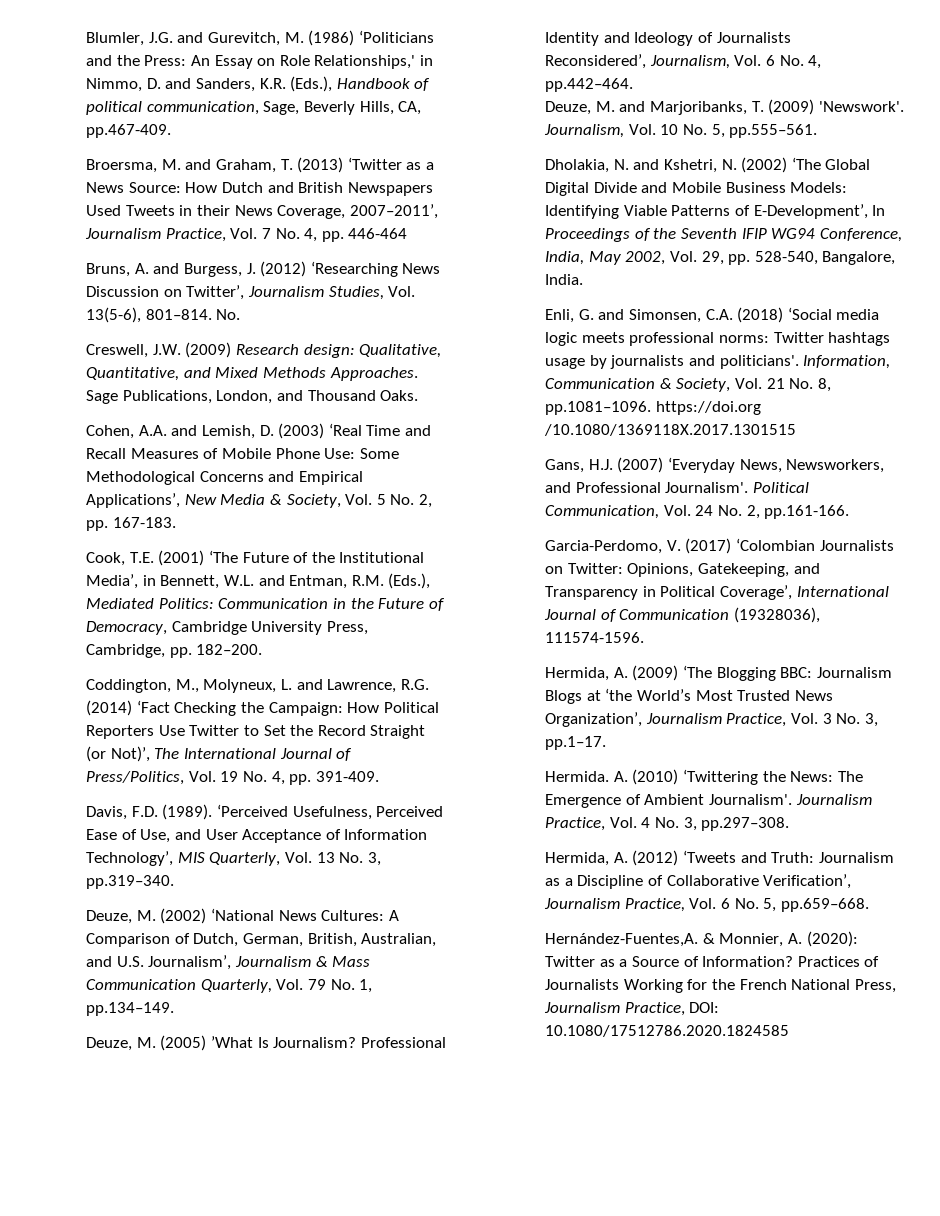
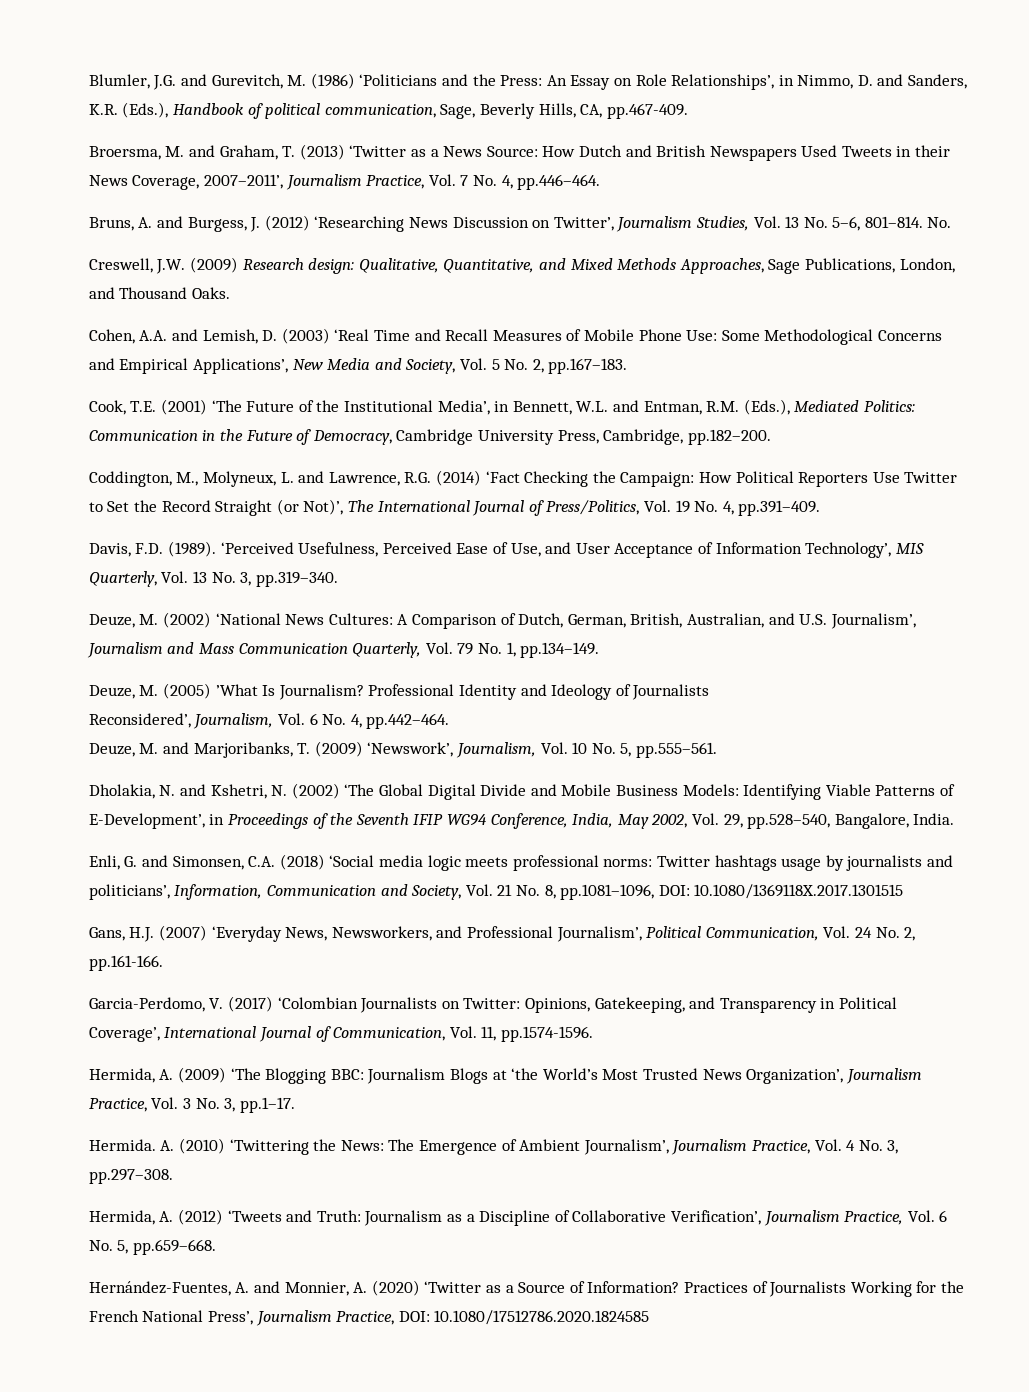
- Blumler, J.G. and Gurevitch, M. (1986) ‘Politicians and the Press: An Essay on Role Relationships,' in Nimmo, D. and Sanders, K.R. (Eds.), Handbook of political communication, Sage, Beverly Hills, CA, pp.467-409.
+ Blumler, J.G. and Gurevitch, M. (1986) ‘Politicians and the Press: An Essay on Role Relationships’, in Nimmo, D. and Sanders, K.R. (Eds.), Handbook of political communication, Sage, Beverly Hills, CA, pp.467-409.
- Broersma, M. and Graham, T. (2013) ‘Twitter as a News Source: How Dutch and British Newspapers Used Tweets in their News Coverage, 2007–2011’, Journalism Practice, Vol. 7 No. 4, pp. 446-464
+ Broersma, M. and Graham, T. (2013) ‘Twitter as a News Source: How Dutch and British Newspapers Used Tweets in their News Coverage, 2007–2011’, Journalism Practice, Vol. 7 No. 4, pp.446–464.
- Bruns, A. and Burgess, J. (2012) ‘Researching News Discussion on Twitter’, Journalism Studies, Vol. 13(5-6), 801–814.
+ Bruns, A. and Burgess, J. (2012) ‘Researching News Discussion on Twitter’, Journalism Studies, Vol. 13 No. 5–6, 801–814.
- Creswell, J.W. (2009) Research design: Qualitative, Quantitative, and Mixed Methods Approaches. Sage Publications, London, and Thousand Oaks.
+ Creswell, J.W. (2009) Research design: Qualitative, Quantitative, and Mixed Methods Approaches, Sage Publications, London, and Thousand Oaks.
- Cohen, A.A. and Lemish, D. (2003) ‘Real Time and Recall Measures of Mobile Phone Use: Some Methodological Concerns and Empirical Applications’, New Media & Society, Vol. 5 No. 2, pp. 167-183.
+ Cohen, A.A. and Lemish, D. (2003) ‘Real Time and Recall Measures of Mobile Phone Use: Some Methodological Concerns and Empirical Applications’, New Media and Society, Vol. 5 No. 2, pp.167–183.
- Cook, T.E. (2001) ‘The Future of the Institutional Media’, in Bennett, W.L. and Entman, R.M. (Eds.), Mediated Politics: Communication in the Future of Democracy, Cambridge University Press, Cambridge, pp. 182–200.
+ Cook, T.E. (2001) ‘The Future of the Institutional Media’, in Bennett, W.L. and Entman, R.M. (Eds.), Mediated Politics: Communication in the Future of Democracy, Cambridge University Press, Cambridge, pp.182–200.
- Coddington, M., Molyneux, L. and Lawrence, R.G. (2014) ‘Fact Checking the Campaign: How Political Reporters Use Twitter to Set the Record Straight (or Not)’, The International Journal of Press/Politics, Vol. 19 No. 4, pp. 391-409.
+ Coddington, M., Molyneux, L. and Lawrence, R.G. (2014) ‘Fact Checking the Campaign: How Political Reporters Use Twitter to Set the Record Straight (or Not)’, The International Journal of Press/Politics, Vol. 19 No. 4, pp.391–409.
- Deuze, M. (2002) ‘National News Cultures: A Comparison of Dutch, German, British, Australian, and U.S. Journalism’, Journalism & Mass Communication Quarterly, Vol. 79 No. 1, pp.134–149.
+ Deuze, M. (2002) ‘National News Cultures: A Comparison of Dutch, German, British, Australian, and U.S. Journalism’, Journalism and Mass Communication Quarterly, Vol. 79 No. 1, pp.134–149.
- Deuze, M. and Marjoribanks, T. (2009) 'Newswork'. Journalism, Vol. 10 No. 5, pp.555–561.
+ Deuze, M. and Marjoribanks, T. (2009) ‘Newswork’, Journalism, Vol. 10 No. 5, pp.555–561.
- Dholakia, N. and Kshetri, N. (2002) ‘The Global Digital Divide and Mobile Business Models: Identifying Viable Patterns of E-Development’, In Proceedings of the Seventh IFIP WG94 Conference, India, May 2002, Vol. 29, pp. 528-540, Bangalore, India.
+ Dholakia, N. and Kshetri, N. (2002) ‘The Global Digital Divide and Mobile Business Models: Identifying Viable Patterns of E-Development’, in Proceedings of the Seventh IFIP WG94 Conference, India, May 2002, Vol. 29, pp.528–540, Bangalore, India.
- Enli, G. and Simonsen, C.A. (2018) ‘Social media logic meets professional norms: Twitter hashtags usage by journalists and politicians'. Information, Communication & Society, Vol. 21 No. 8, pp.1081–1096. https://doi.org /10.1080/1369118X.2017.1301515
+ Enli, G. and Simonsen, C.A. (2018) ‘Social media logic meets professional norms: Twitter hashtags usage by journalists and politicians’, Information, Communication and Society, Vol. 21 No. 8, pp.1081–1096, DOI: 10.1080/1369118X.2017.1301515
- Gans, H.J. (2007) ‘Everyday News, Newsworkers, and Professional Journalism'. Political Communication, Vol. 24 No. 2, pp.161-166.
+ Gans, H.J. (2007) ‘Everyday News, Newsworkers, and Professional Journalism’, Political Communication, Vol. 24 No. 2, pp.161-166.
- Garcia-Perdomo, V. (2017) ‘Colombian Journalists on Twitter: Opinions, Gatekeeping, and Transparency in Political Coverage’, International Journal of Communication (19328036), 111574-1596.
+ Garcia-Perdomo, V. (2017) ‘Colombian Journalists on Twitter: Opinions, Gatekeeping, and Transparency in Political Coverage’, International Journal of Communication, Vol. 11, pp.1574-1596.
- A. (2010) ‘Twittering the News: The Emergence of Ambient Journalism'. Journalism Practice, Vol. 4 No. 3, pp.297–308.
+ A. (2010) ‘Twittering the News: The Emergence of Ambient Journalism’, Journalism Practice, Vol. 4 No. 3, pp.297–308.
- Hernández-Fuentes,A. & Monnier, A. (2020): Twitter as a Source of Information?
+ Hernández-Fuentes, A. and Monnier, A. (2020) ‘Twitter as a Source of Information?
- Practices of Journalists Working for the French National Press, Journalism Practice, DOI: 10.1080/17512786.2020.1824585
+ Practices of Journalists Working for the French National Press’, Journalism Practice, DOI: 10.1080/17512786.2020.1824585

